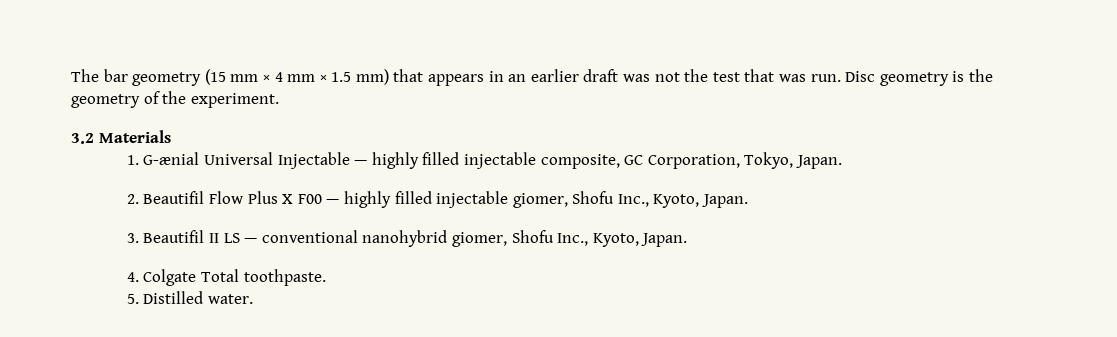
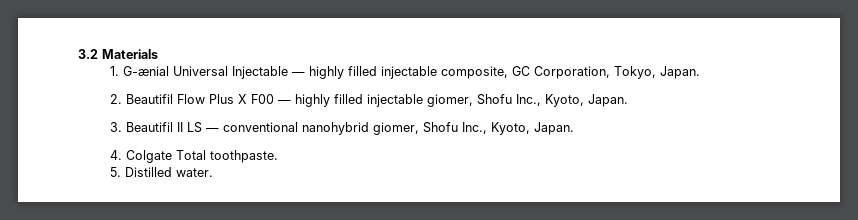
- The bar geometry (15 mm × 4 mm × 1.5 mm) that appears in an earlier draft was not the test that was run. Disc geometry is the geometry of the experiment.

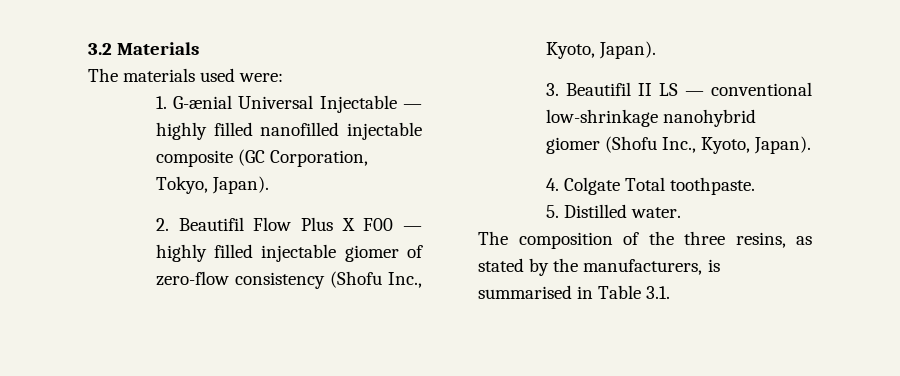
+ The materials used were:
- 1. G-ænial Universal Injectable — highly filled injectable composite, GC Corporation, Tokyo, Japan.
+ 1. G-ænial Universal Injectable — highly filled nanofilled injectable composite (GC Corporation, Tokyo, Japan).
- 2. Beautifil Flow Plus X F00 — highly filled injectable giomer, Shofu Inc., Kyoto, Japan.
+ 2. Beautifil Flow Plus X F00 — highly filled injectable giomer of zero-flow consistency (Shofu Inc., Kyoto, Japan).
- 3. Beautifil II LS — conventional nanohybrid giomer, Shofu Inc., Kyoto, Japan.
+ 3. Beautifil II LS — conventional low-shrinkage nanohybrid giomer (Shofu Inc., Kyoto, Japan).
+ The composition of the three resins, as stated by the manufacturers, is summarised in Table 3.1.

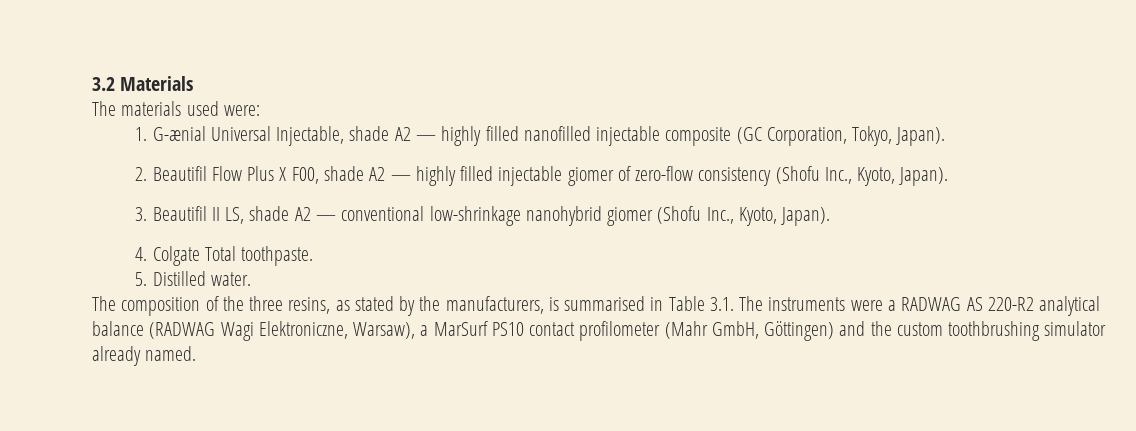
- 1. G-ænial Universal Injectable — highly filled nanofilled injectable composite (GC Corporation, Tokyo, Japan).
+ 1. G-ænial Universal Injectable, shade A2 — highly filled nanofilled injectable composite (GC Corporation, Tokyo, Japan).
- 2. Beautifil Flow Plus X F00 — highly filled injectable giomer of zero-flow consistency (Shofu Inc., Kyoto, Japan).
+ 2. Beautifil Flow Plus X F00, shade A2 — highly filled injectable giomer of zero-flow consistency (Shofu Inc., Kyoto, Japan).
- 3. Beautifil II LS — conventional low-shrinkage nanohybrid giomer (Shofu Inc., Kyoto, Japan).
+ 3. Beautifil II LS, shade A2 — conventional low-shrinkage nanohybrid giomer (Shofu Inc., Kyoto, Japan).
- The composition of the three resins, as stated by the manufacturers, is summarised in Table 3.1.
+ The composition of the three resins, as stated by the manufacturers, is summarised in Table 3.1. The instruments were a RADWAG AS 220-R2 analytical balance (RADWAG Wagi Elektroniczne, Warsaw), a MarSurf PS10 contact profilometer (Mahr GmbH, Göttingen) and the custom toothbrushing simulator already named.

